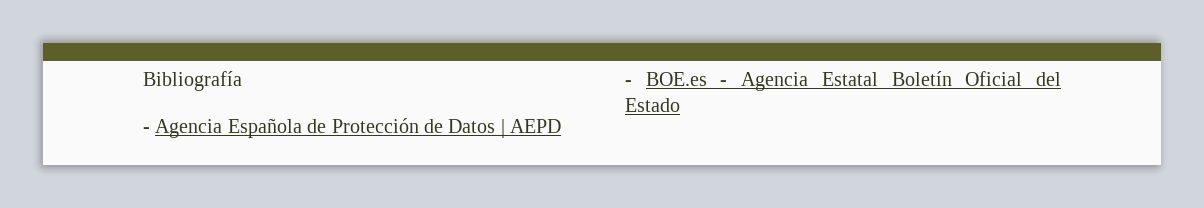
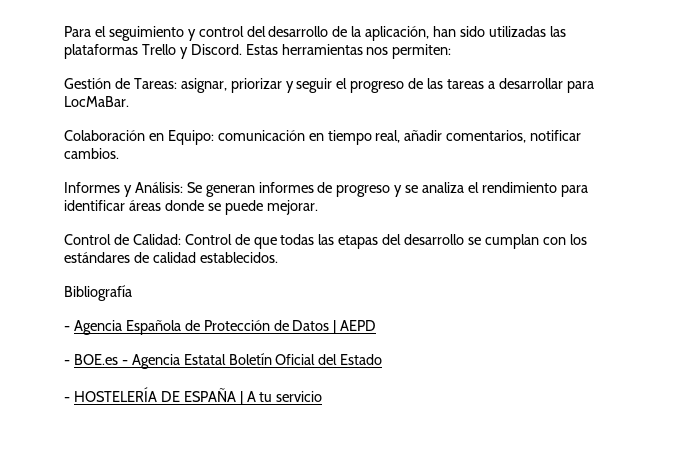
+ Para el seguimiento y control del desarrollo de la aplicación, han sido utilizadas las plataformas Trello y Discord. Estas herramientas nos permiten:
+ Gestión de Tareas: asignar, priorizar y seguir el progreso de las tareas a desarrollar para LocMaBar.
+ Colaboración en Equipo: comunicación en tiempo real, añadir comentarios, notificar cambios.
+ Informes y Análisis: Se generan informes de progreso y se analiza el rendimiento para identificar áreas donde se puede mejorar.
+ Control de Calidad: Control de que todas las etapas del desarrollo se cumplan con los estándares de calidad establecidos.
+ - HOSTELERÍA DE ESPAÑA | A tu servicio

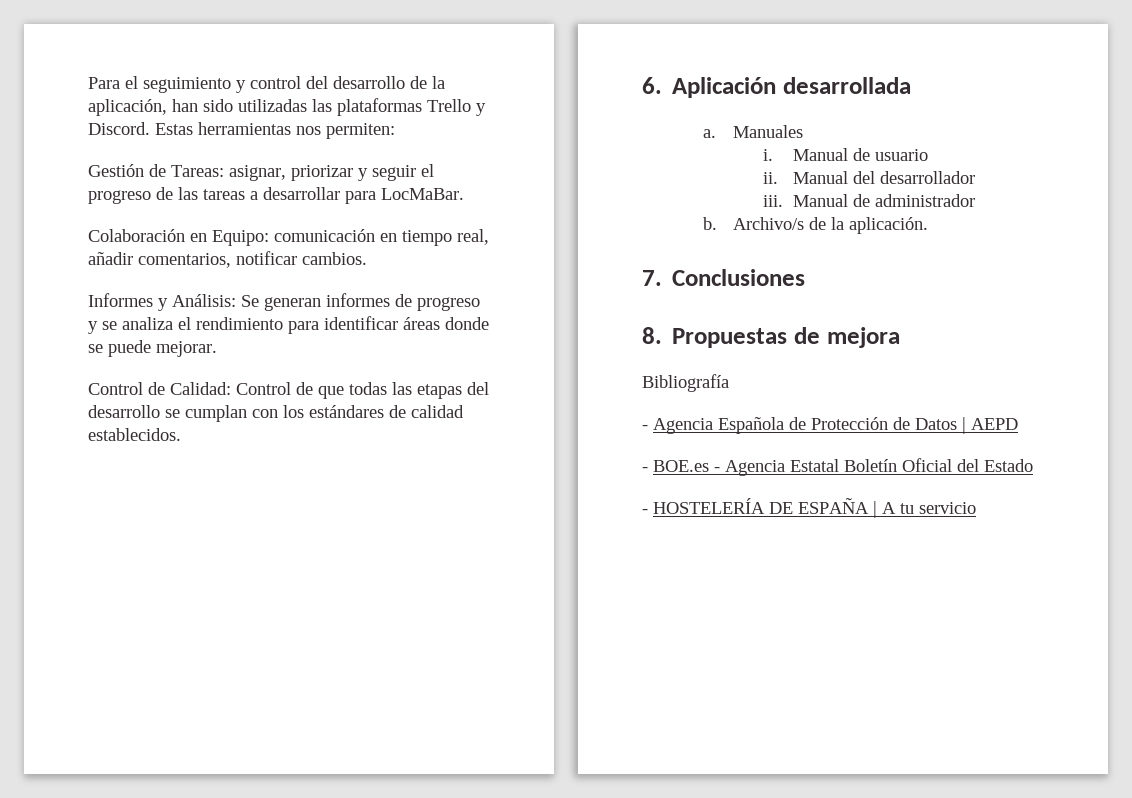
+ 6. Aplicación desarrollada
+ a. Manuales
+ i. Manual de usuario
+ ii. Manual del desarrollador
+ iii. Manual de administrador
+ b. Archivo/s de la aplicación.
+ 7. Conclusiones
+ 8. Propuestas de mejora

